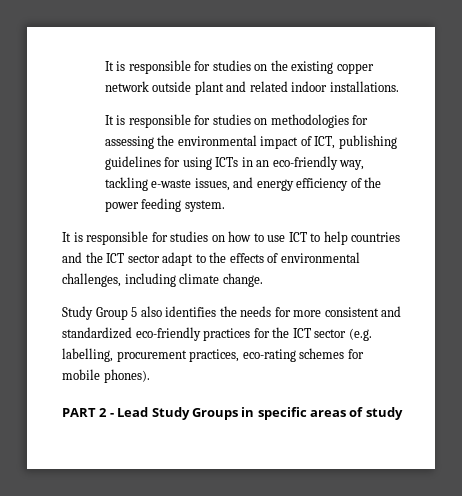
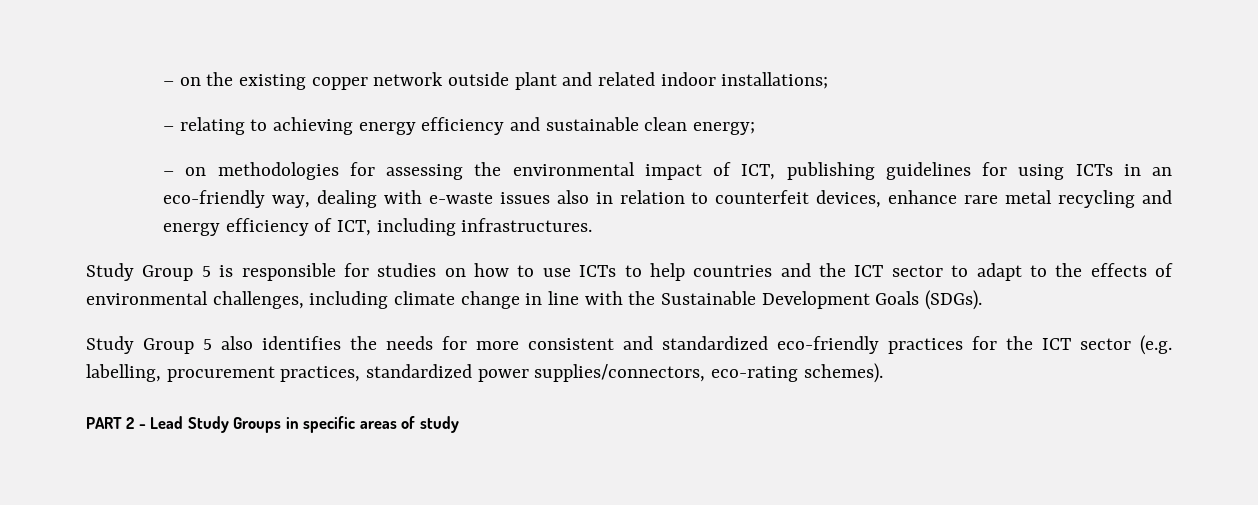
- It is responsible for studies on the existing copper network outside plant and related indoor installations.
- It is responsible for studies on methodologies for assessing the environmental impact of ICT, publishing guidelines for using ICTs in an eco-friendly way, tackling e-waste issues, and energy efficiency of the power feeding system.
- It is responsible for studies on how to use ICT to help countries and the ICT sector adapt to the effects of environmental challenges, including climate change.
+ – on the existing copper network outside plant and related indoor installations;
+ – relating to achieving energy efficiency and sustainable clean energy;
+ – on methodologies for assessing the environmental impact of ICT, publishing guidelines for using ICTs in an eco-friendly way, dealing with e-waste issues also in relation to counterfeit devices, enhance rare metal recycling and energy efficiency of ICT, including infrastructures.
+ Study Group 5 is responsible for studies on how to use ICTs to help countries and the ICT sector to adapt to the effects of environmental challenges, including climate change in line with the Sustainable Development Goals (SDGs).
- Study Group 5 also identifies the needs for more consistent and standardized eco-friendly practices for the ICT sector (e.g. labelling, procurement practices, eco-rating schemes for mobile phones).
+ Study Group 5 also identifies the needs for more consistent and standardized eco-friendly practices for the ICT sector (e.g. labelling, procurement practices, standardized power supplies/connectors, eco-rating schemes).

